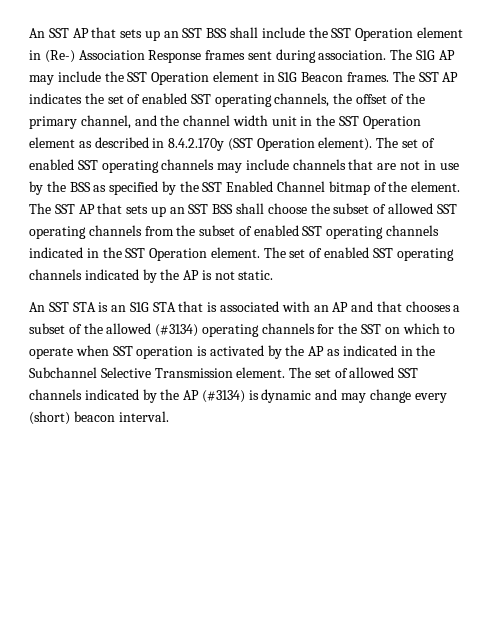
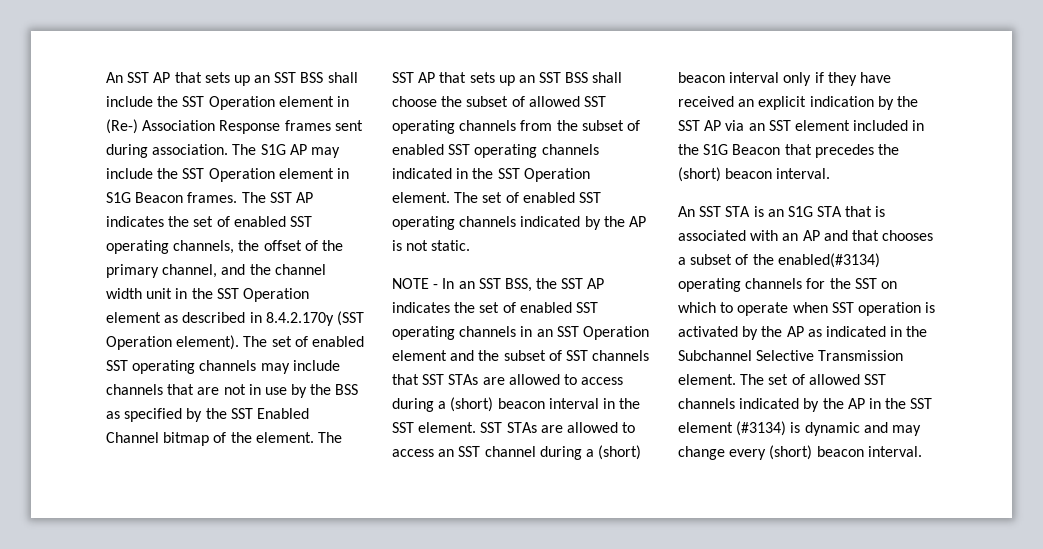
+ NOTE - In an SST BSS, the SST AP indicates the set of enabled SST operating channels in an SST Operation element and the subset of SST channels that SST STAs are allowed to access during a (short) beacon interval in the SST element. SST STAs are allowed to access an SST channel during a (short) beacon interval only if they have received an explicit indication by the SST AP via an SST element included in the S1G Beacon that precedes the (short) beacon interval.
- An SST STA is an S1G STA that is associated with an AP and that chooses a subset of the allowed (#3134) operating channels for the SST on which to operate when SST operation is activated by the AP as indicated in the Subchannel Selective Transmission element.
+ An SST STA is an S1G STA that is associated with an AP and that chooses a subset of the enabled(#3134) operating channels for the SST on which to operate when SST operation is activated by the AP as indicated in the Subchannel Selective Transmission element.
- The set of allowed SST channels indicated by the AP (#3134) is dynamic and may change every (short) beacon interval.
+ The set of allowed SST channels indicated by the AP in the SST element (#3134) is dynamic and may change every (short) beacon interval.

